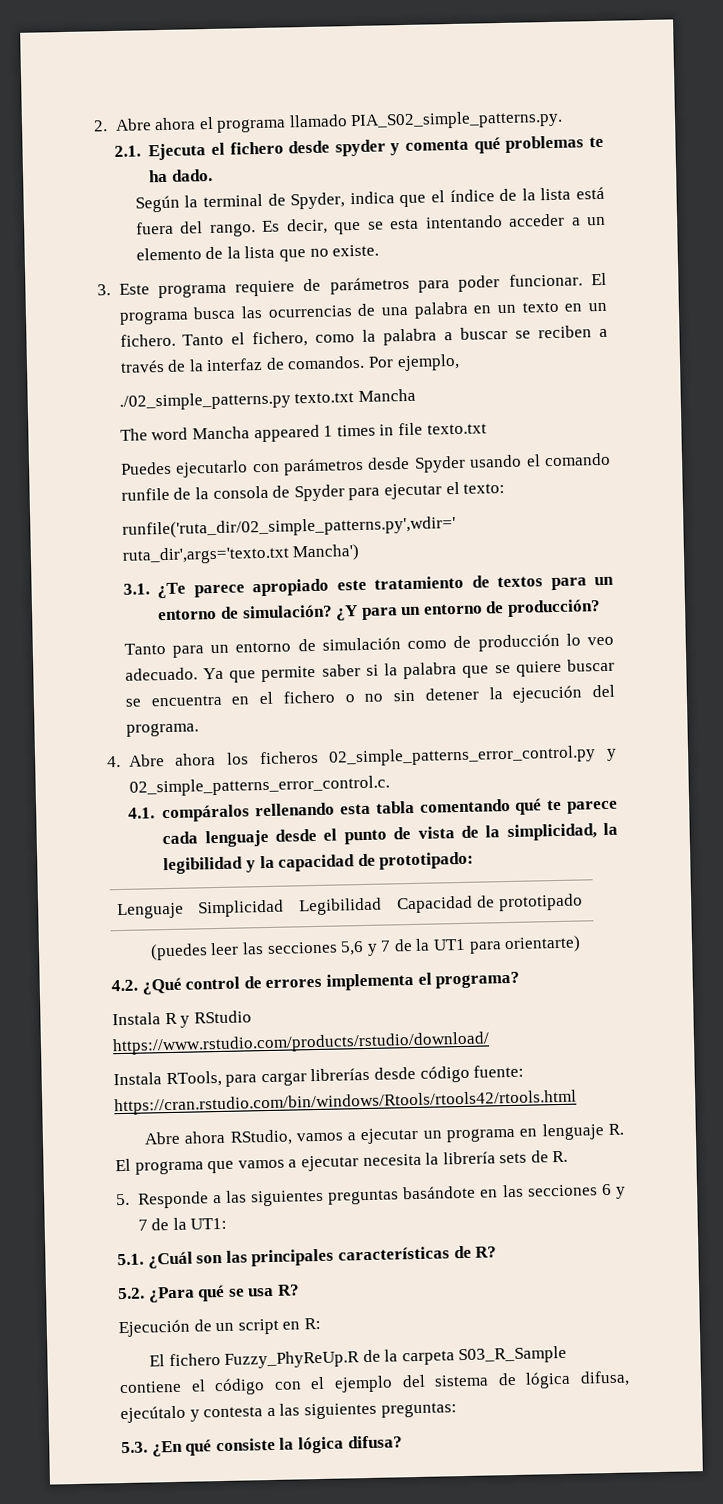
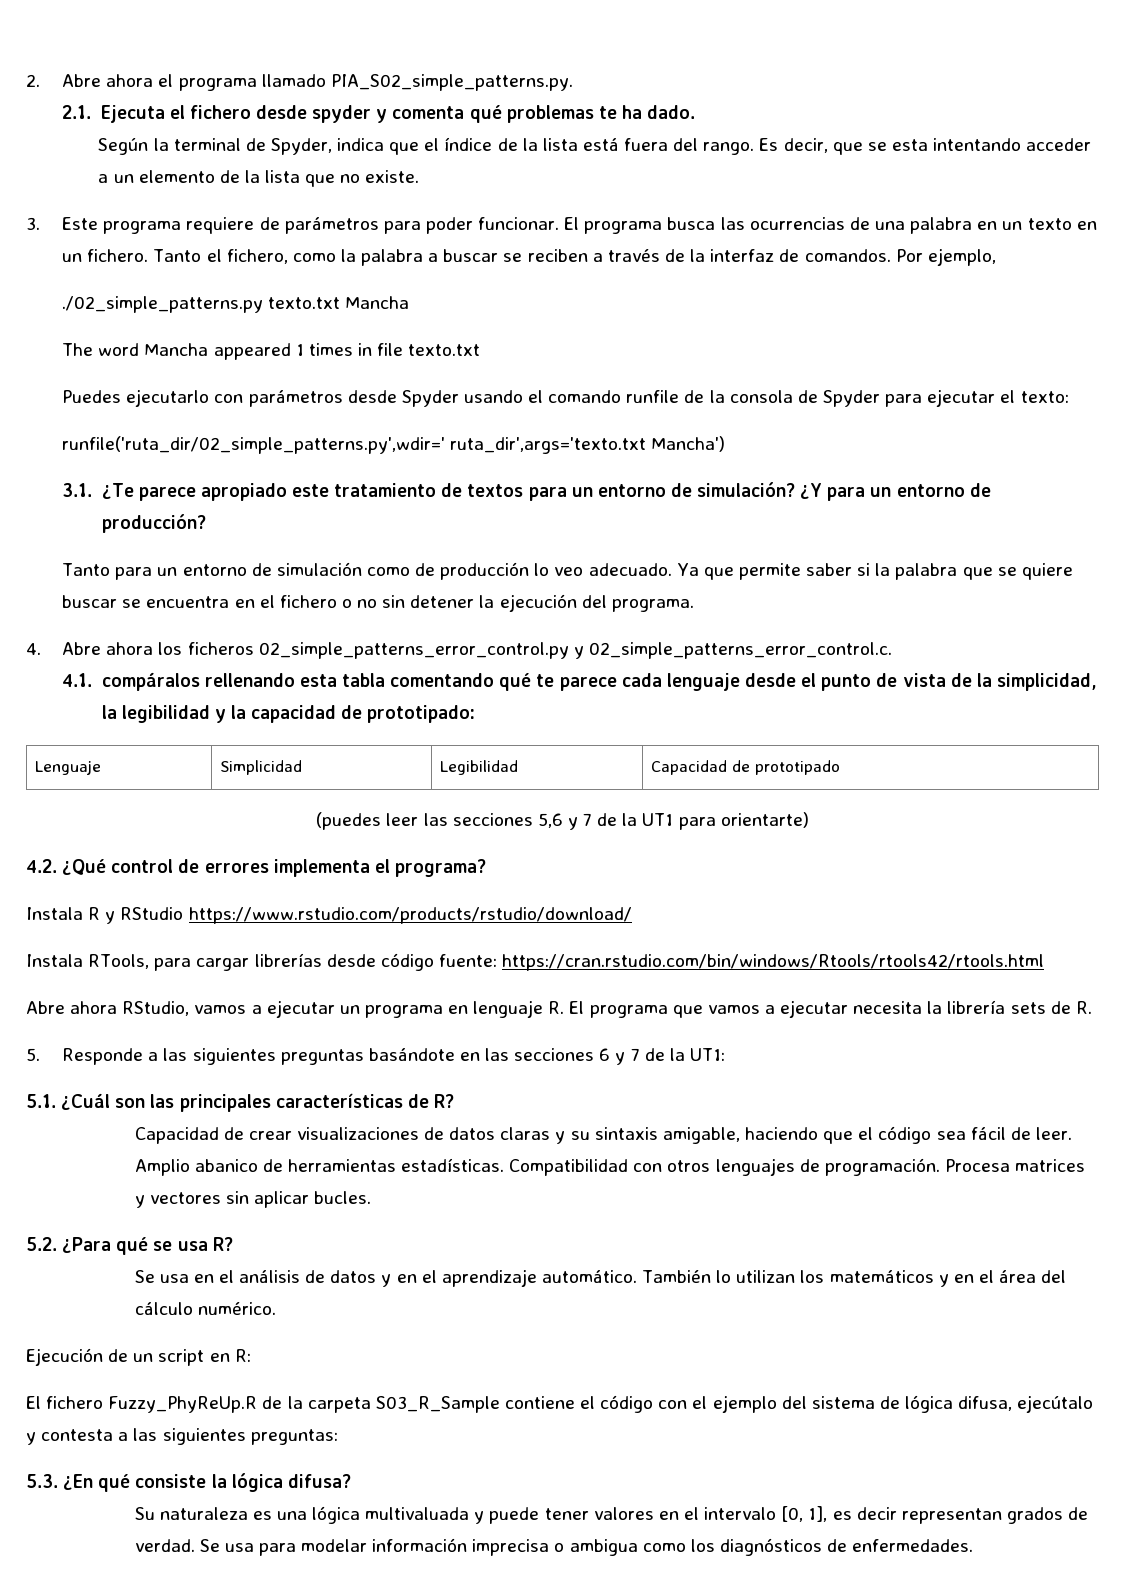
+ Capacidad de crear visualizaciones de datos claras y su sintaxis amigable, haciendo que el código sea fácil de leer. Amplio abanico de herramientas estadísticas. Compatibilidad con otros lenguajes de programación. Procesa matrices y vectores sin aplicar bucles.
+ Se usa en el análisis de datos y en el aprendizaje automático. También lo utilizan los matemáticos y en el área del cálculo numérico.
+ Su naturaleza es una lógica multivaluada y puede tener valores en el intervalo [0, 1], es decir representan grados de verdad. Se usa para modelar información imprecisa o ambigua como los diagnósticos de enfermedades.

